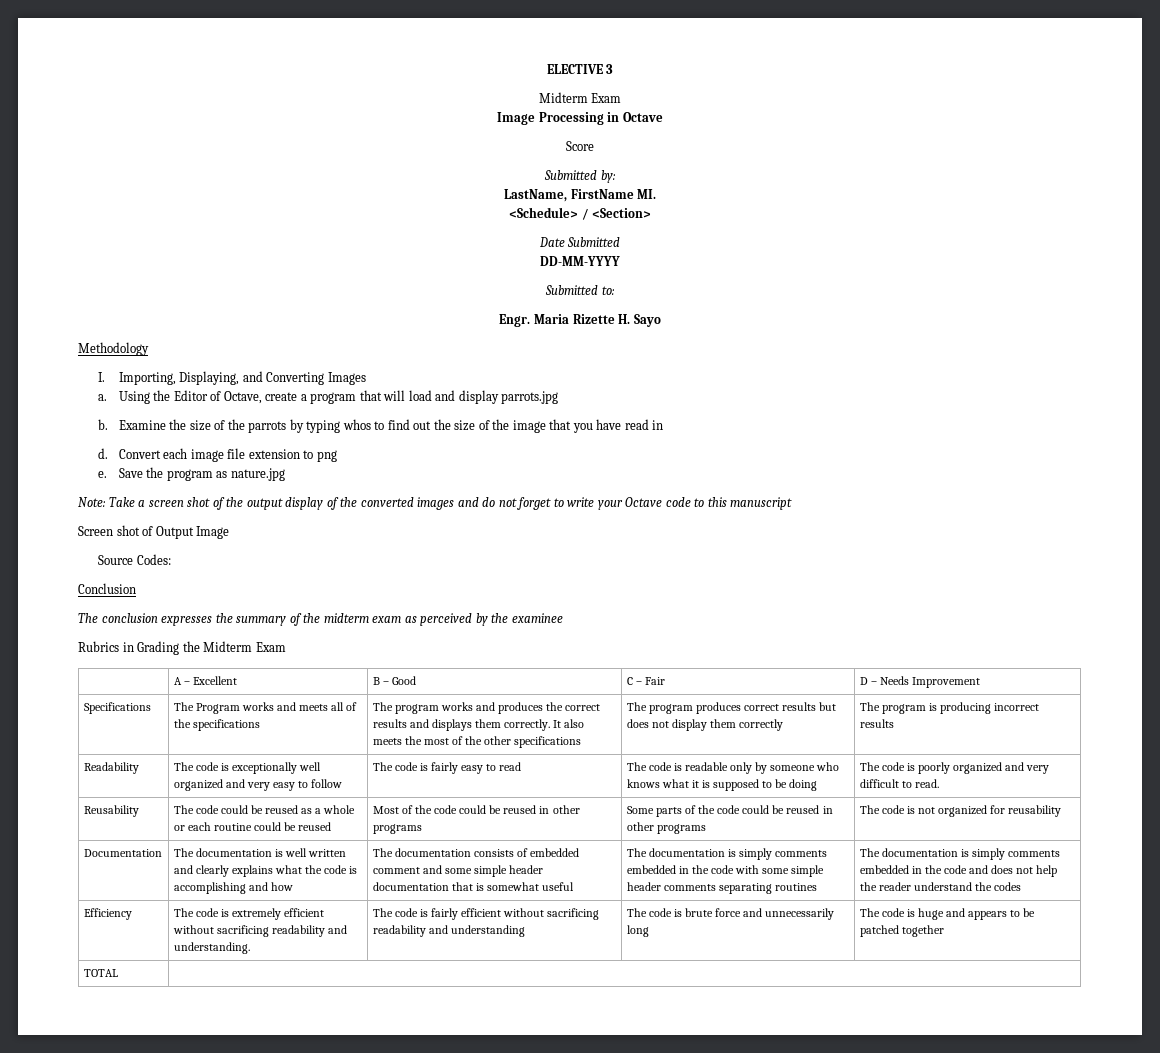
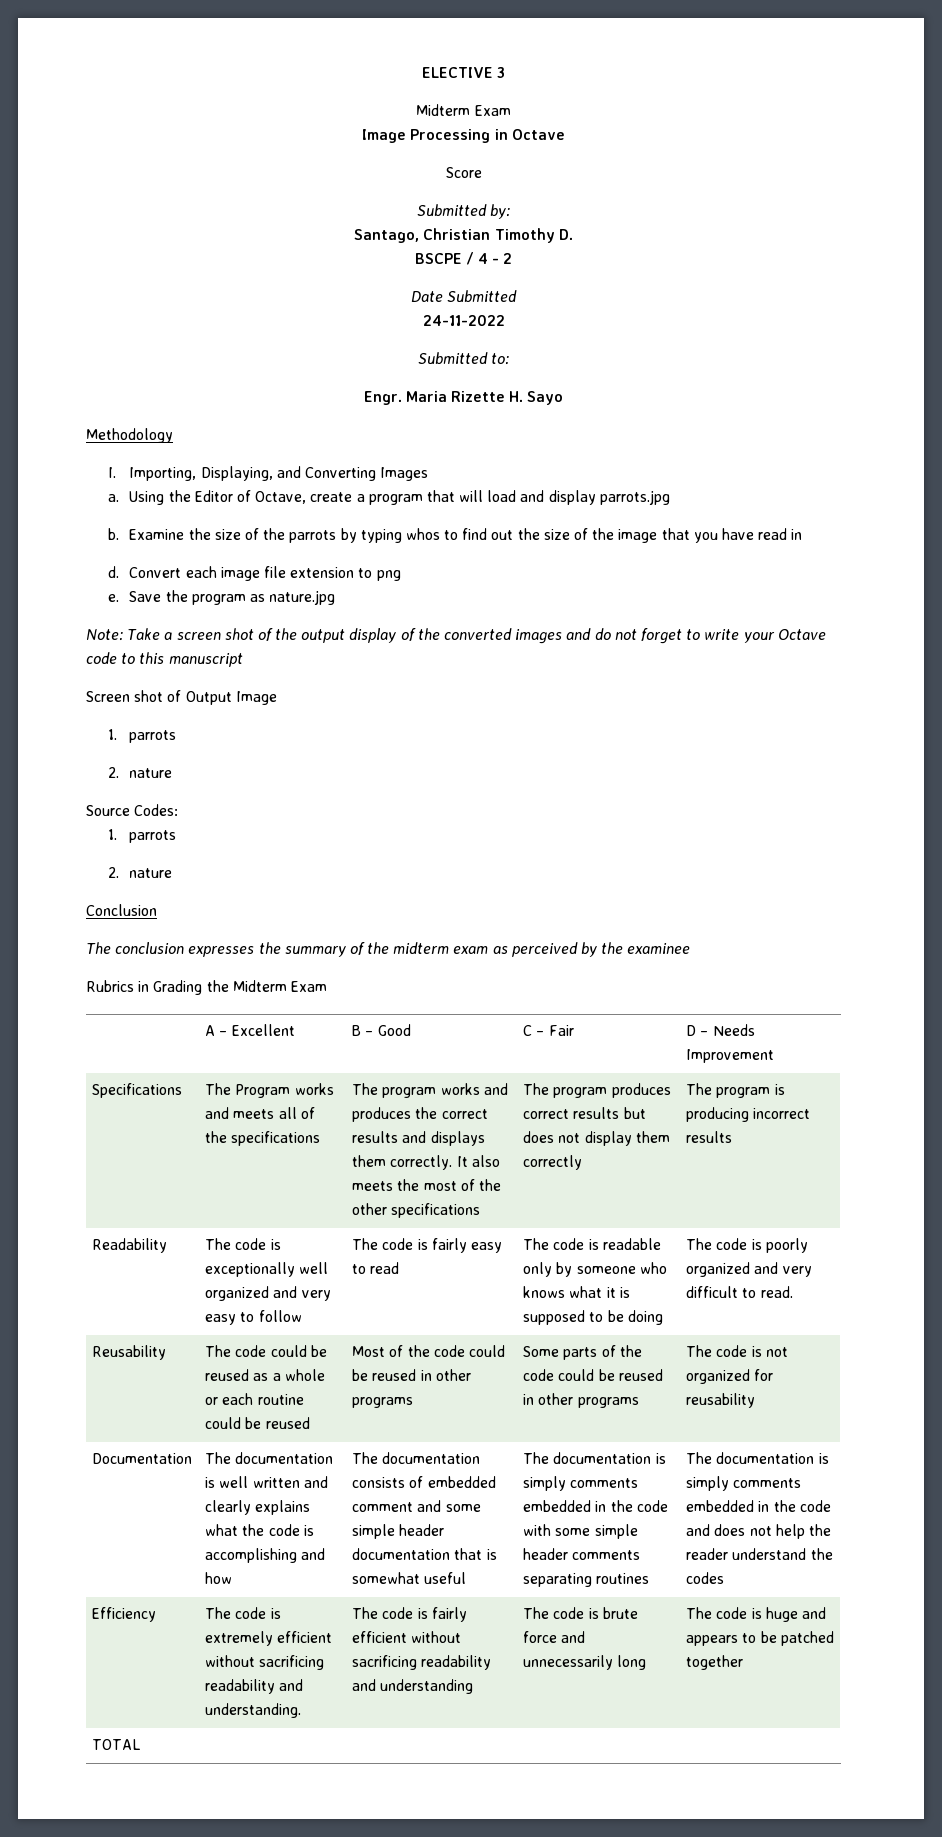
- LastName, FirstName MI.
- <Schedule> / <Section>
+ Santago, Christian Timothy D.
+ BSCPE / 4 - 2
- DD-MM-YYYY
+ 24-11-2022
  Screen shot of Output Image
+ 1. parrots
+ 2. nature
  Source Codes:
+ 1. parrots
+ 2. nature

